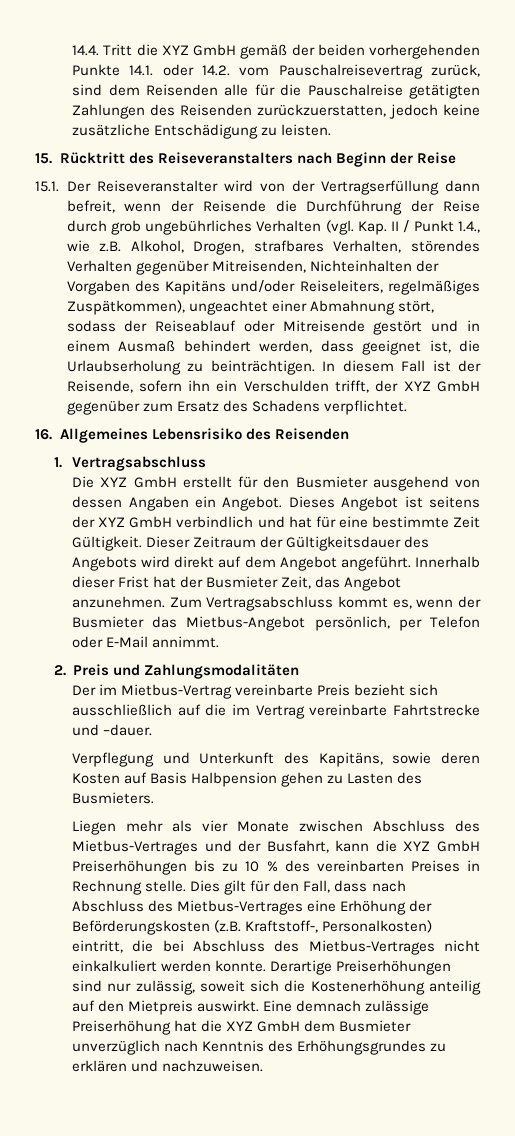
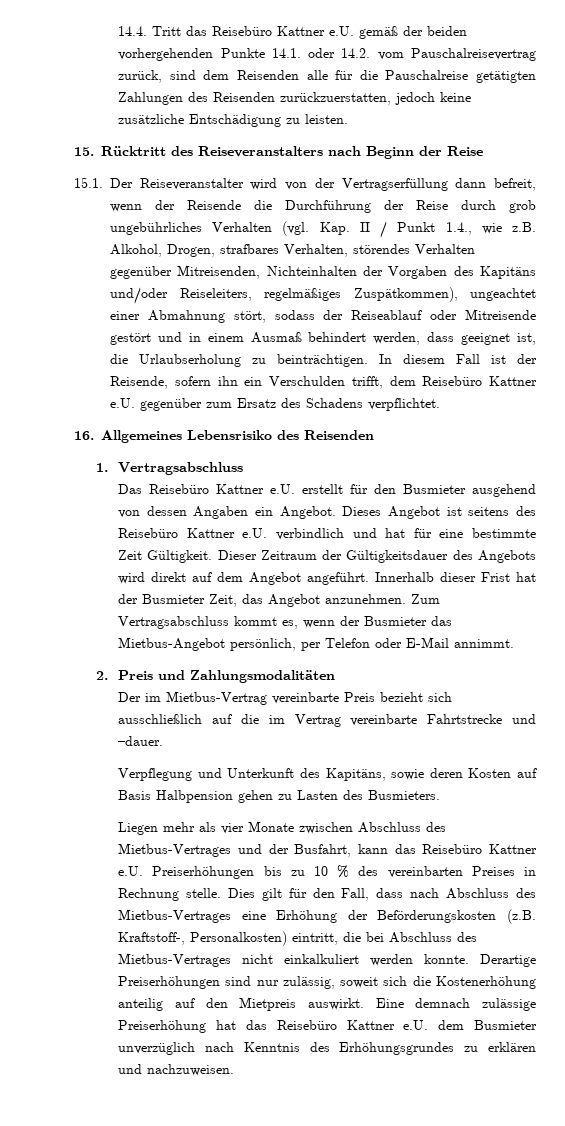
- 14.4. Tritt die XYZ GmbH gemäß der beiden vorhergehenden Punkte 14.1. oder 14.2. vom Pauschalreisevertrag zurück, sind dem Reisenden alle für die Pauschalreise getätigten Zahlungen des Reisenden zurückzuerstatten, jedoch keine zusätzliche Entschädigung zu leisten.
+ 14.4. Tritt das Reisebüro Kattner e.U. gemäß der beiden vorhergehenden Punkte 14.1. oder 14.2. vom Pauschalreisevertrag zurück, sind dem Reisenden alle für die Pauschalreise getätigten Zahlungen des Reisenden zurückzuerstatten, jedoch keine zusätzliche Entschädigung zu leisten.
- In diesem Fall ist der Reisende, sofern ihn ein Verschulden trifft, der XYZ GmbH gegenüber zum Ersatz des Schadens verpflichtet.
+ In diesem Fall ist der Reisende, sofern ihn ein Verschulden trifft, dem Reisebüro Kattner e.U. gegenüber zum Ersatz des Schadens verpflichtet.
- Die XYZ GmbH erstellt für den Busmieter ausgehend von dessen Angaben ein Angebot.
+ Das Reisebüro Kattner e.U. erstellt für den Busmieter ausgehend von dessen Angaben ein Angebot.
- Dieses Angebot ist seitens der XYZ GmbH verbindlich und hat für eine bestimmte Zeit Gültigkeit.
+ Dieses Angebot ist seitens des Reisebüro Kattner e.U. verbindlich und hat für eine bestimmte Zeit Gültigkeit.
- Liegen mehr als vier Monate zwischen Abschluss des Mietbus-Vertrages und der Busfahrt, kann die XYZ GmbH Preiserhöhungen bis zu 10 % des vereinbarten Preises in Rechnung stelle.
+ Liegen mehr als vier Monate zwischen Abschluss des Mietbus-Vertrages und der Busfahrt, kann das Reisebüro Kattner e.U. Preiserhöhungen bis zu 10 % des vereinbarten Preises in Rechnung stelle.
- Eine demnach zulässige Preiserhöhung hat die XYZ GmbH dem Busmieter unverzüglich nach Kenntnis des Erhöhungsgrundes zu erklären und nachzuweisen.
+ Eine demnach zulässige Preiserhöhung hat das Reisebüro Kattner e.U. dem Busmieter unverzüglich nach Kenntnis des Erhöhungsgrundes zu erklären und nachzuweisen.

